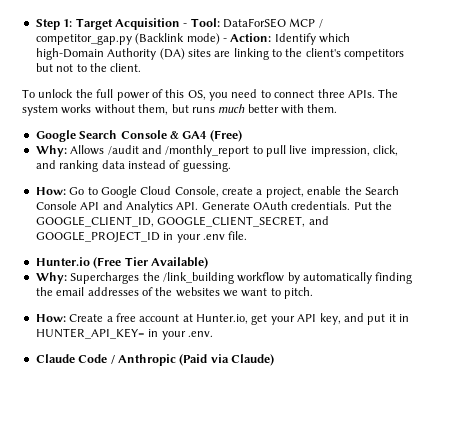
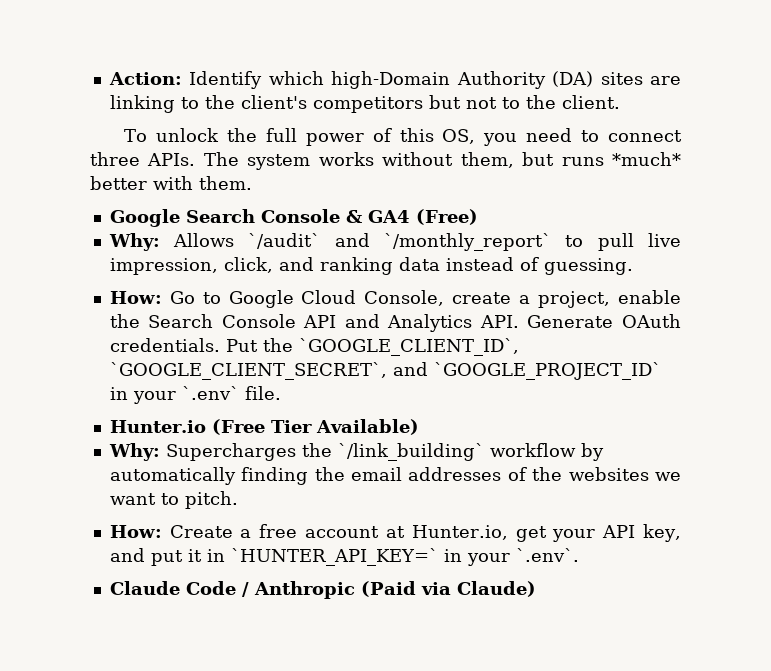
- Step 1: Target Acquisition - Tool: DataForSEO MCP / competitor_gap.py (Backlink mode) - Action: Identify which high-Domain Authority (DA) sites are linking to the client's competitors but not to the client.
+ Action: Identify which high-Domain Authority (DA) sites are linking to the client's competitors but not to the client.
- The system works without them, but runs much better with them.
+ The system works without them, but runs *much* better with them.
- Why: Allows /audit and /monthly_report to pull live impression, click, and ranking data instead of guessing.
+ Why: Allows `/audit` and `/monthly_report` to pull live impression, click, and ranking data instead of guessing.
- Put the GOOGLE_CLIENT_ID, GOOGLE_CLIENT_SECRET, and GOOGLE_PROJECT_ID in your .env file.
+ Put the `GOOGLE_CLIENT_ID`, `GOOGLE_CLIENT_SECRET`, and `GOOGLE_PROJECT_ID` in your `.env` file.
- Why: Supercharges the /link_building workflow by automatically finding the email addresses of the websites we want to pitch.
+ Why: Supercharges the `/link_building` workflow by automatically finding the email addresses of the websites we want to pitch.
- How: Create a free account at Hunter.io, get your API key, and put it in HUNTER_API_KEY= in your .env.
+ How: Create a free account at Hunter.io, get your API key, and put it in `HUNTER_API_KEY=` in your `.env`.

